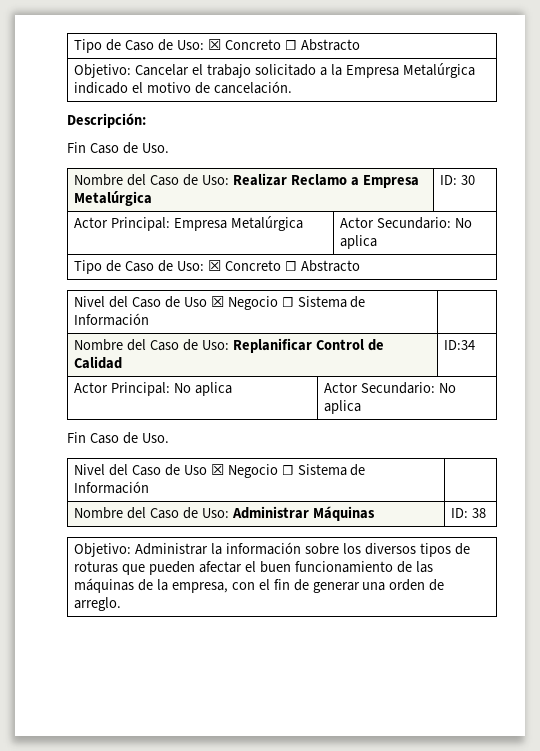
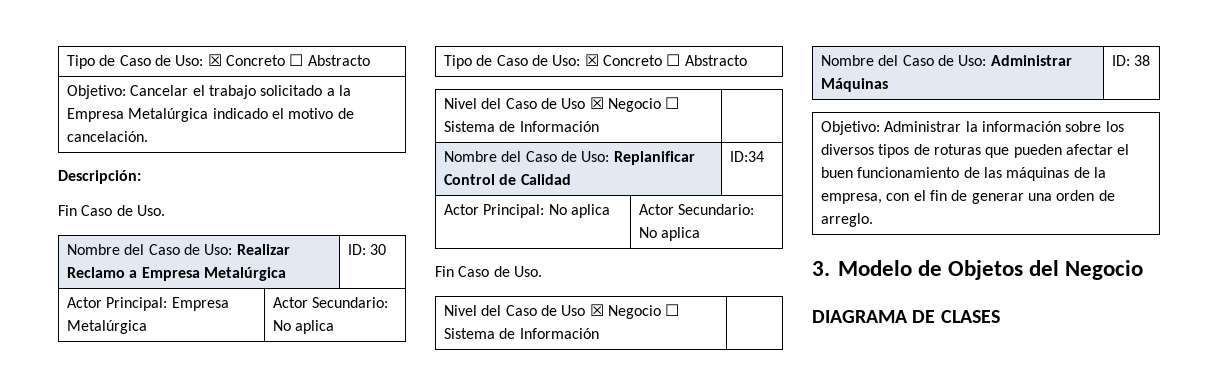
+ 3. Modelo de Objetos del Negocio
+ DIAGRAMA DE CLASES

